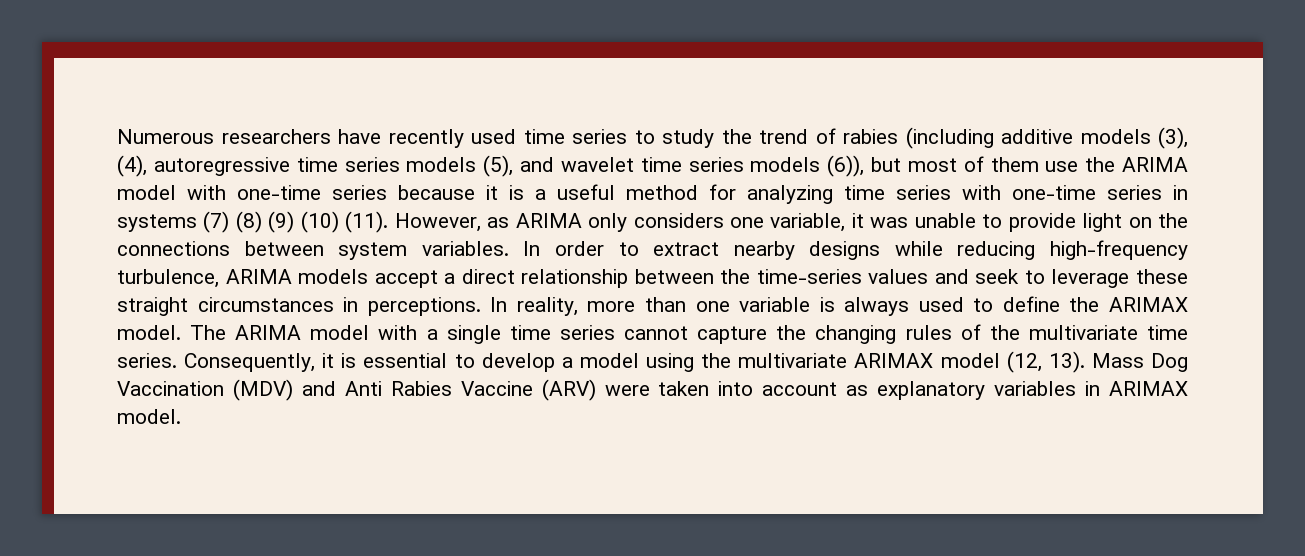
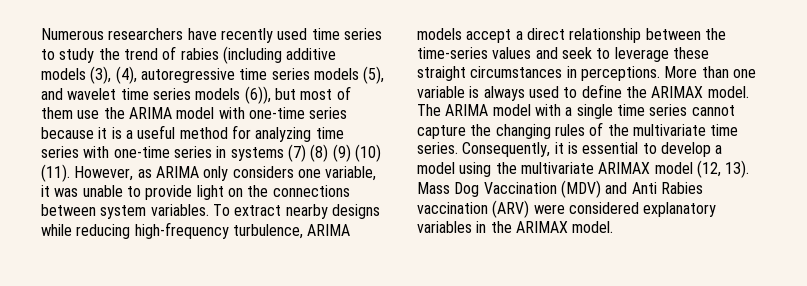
- In order to extract nearby designs while reducing high-frequency turbulence, ARIMA models accept a direct relationship between the time-series values and seek to leverage these straight circumstances in perceptions.
+ To extract nearby designs while reducing high-frequency turbulence, ARIMA models accept a direct relationship between the time-series values and seek to leverage these straight circumstances in perceptions.
- In reality, more than one variable is always used to define the ARIMAX model.
+ More than one variable is always used to define the ARIMAX model.
- Mass Dog Vaccination (MDV) and Anti Rabies Vaccine (ARV) were taken into account as explanatory variables in ARIMAX model.
+ Mass Dog Vaccination (MDV) and Anti Rabies vaccination (ARV) were considered explanatory variables in the ARIMAX model.

